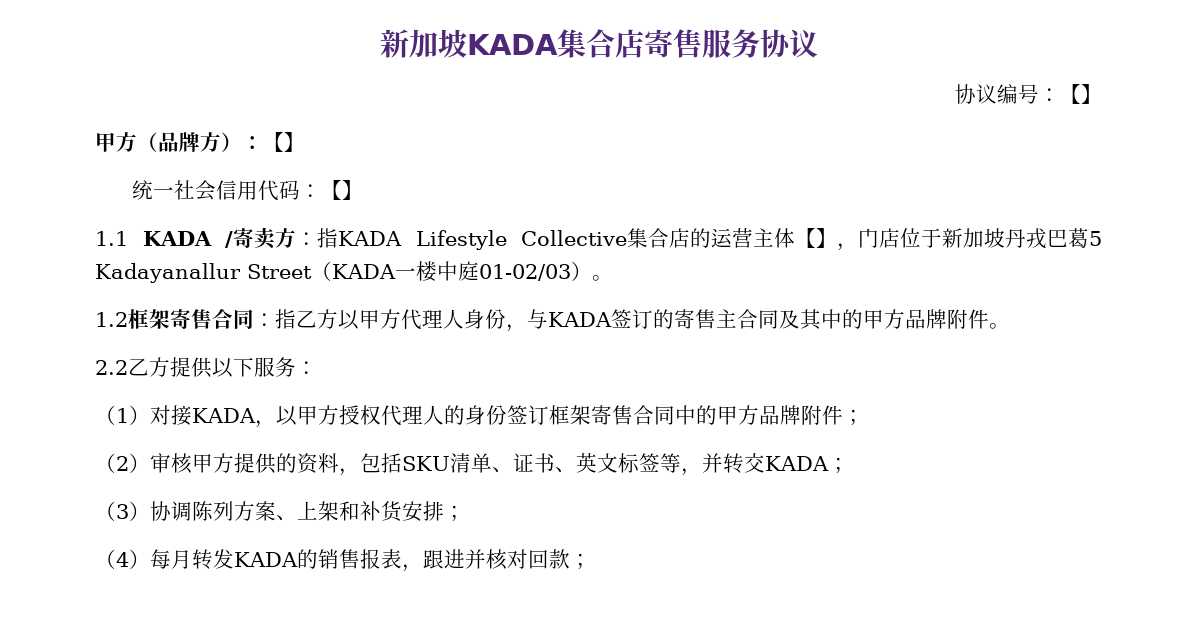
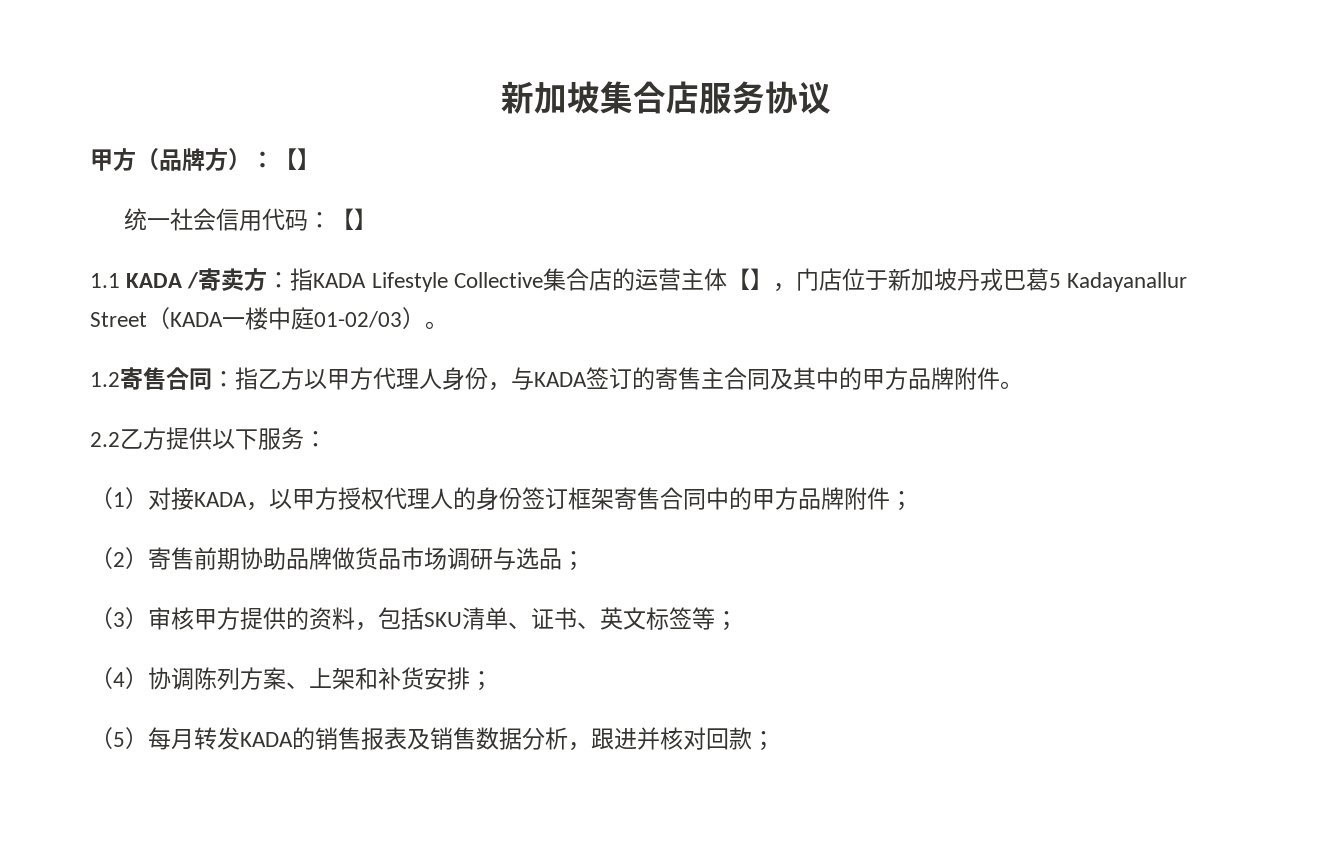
- 新加坡KADA集合店寄售服务协议
+ 新加坡集合店服务协议
- 协议编号：【】
- 1.2框架寄售合同：指乙方以甲方代理人身份，与KADA签订的寄售主合同及其中的甲方品牌附件。
+ 1.2寄售合同：指乙方以甲方代理人身份，与KADA签订的寄售主合同及其中的甲方品牌附件。
- （2）审核甲方提供的资料，包括SKU清单、证书、英文标签等，并转交KADA；
- （3）协调陈列方案、上架和补货安排；
+ （2）寄售前期协助品牌做货品市场调研与选品；
+ （3）审核甲方提供的资料，包括SKU清单、证书、英文标签等；
+ （4）协调陈列方案、上架和补货安排；
- （4）每月转发KADA的销售报表，跟进并核对回款；
+ （5）每月转发KADA的销售报表及销售数据分析，跟进并核对回款；

